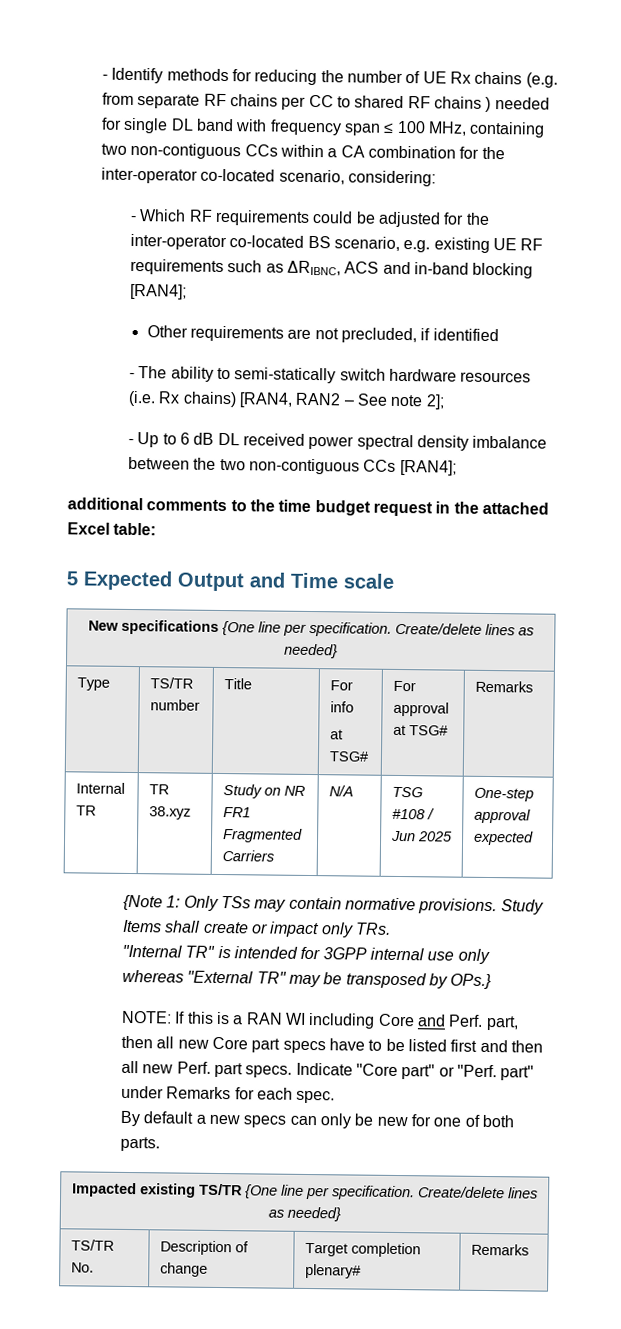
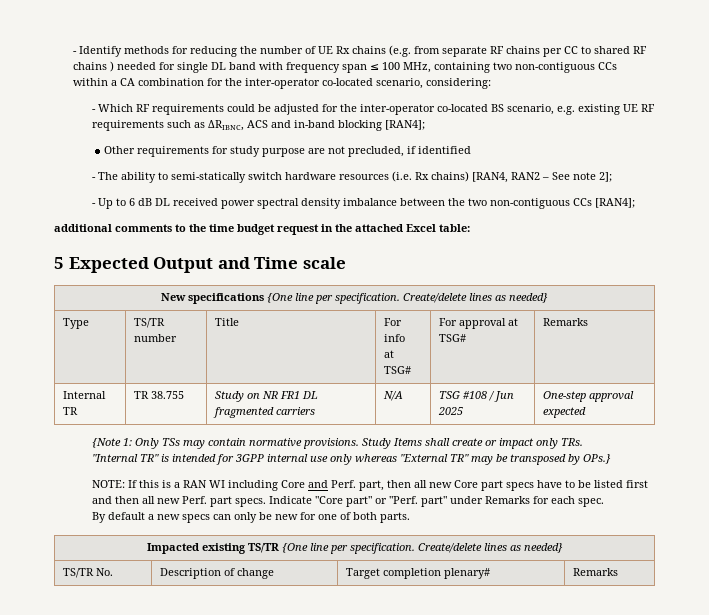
- Other requirements are not precluded, if identified
+ Other requirements for study purpose are not precluded, if identified
- Internal TR | TR 38.xyz | Study on NR FR1 Fragmented Carriers | N/A | TSG #108 / Jun 2025 | One-step approval expected
+ Internal TR | TR 38.755 | Study on NR FR1 DL fragmented carriers | N/A | TSG #108 / Jun 2025 | One-step approval expected

